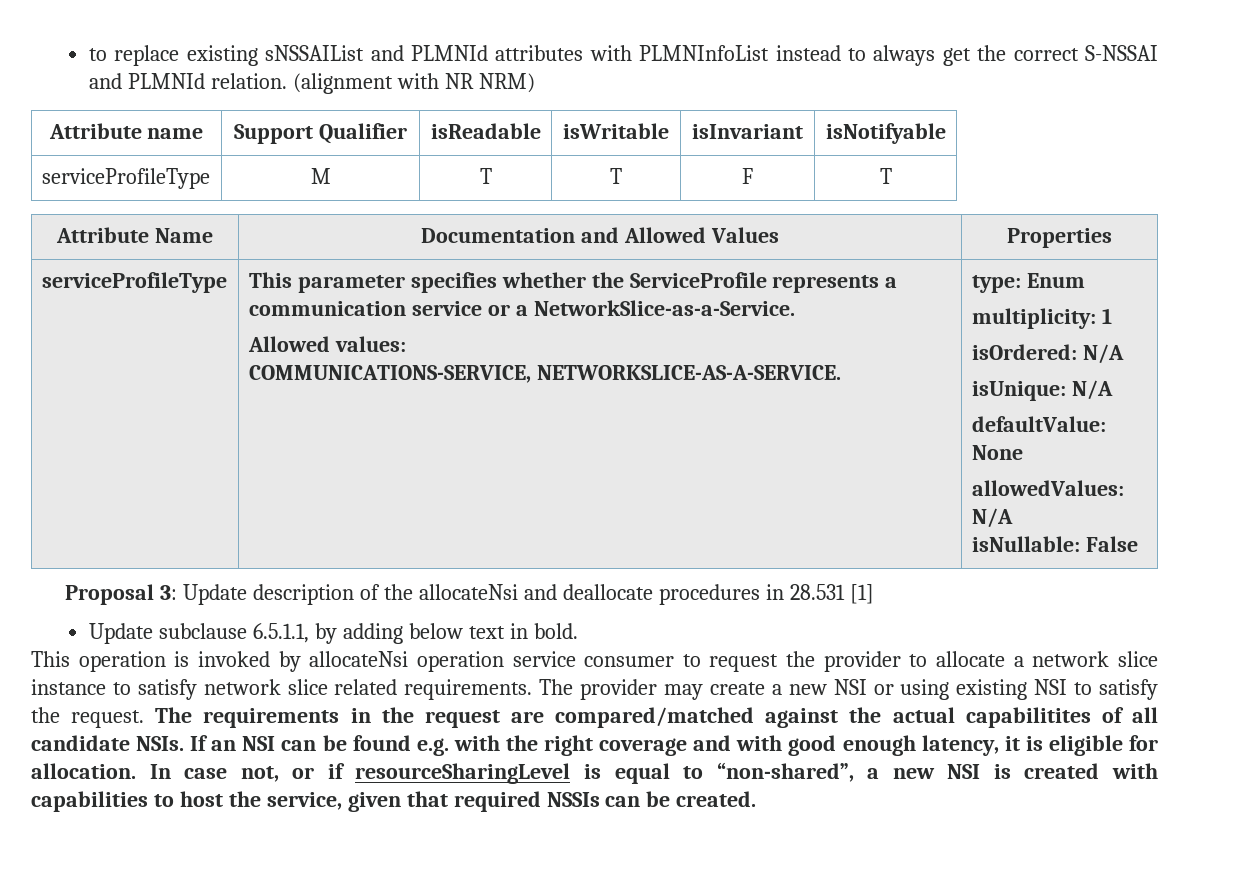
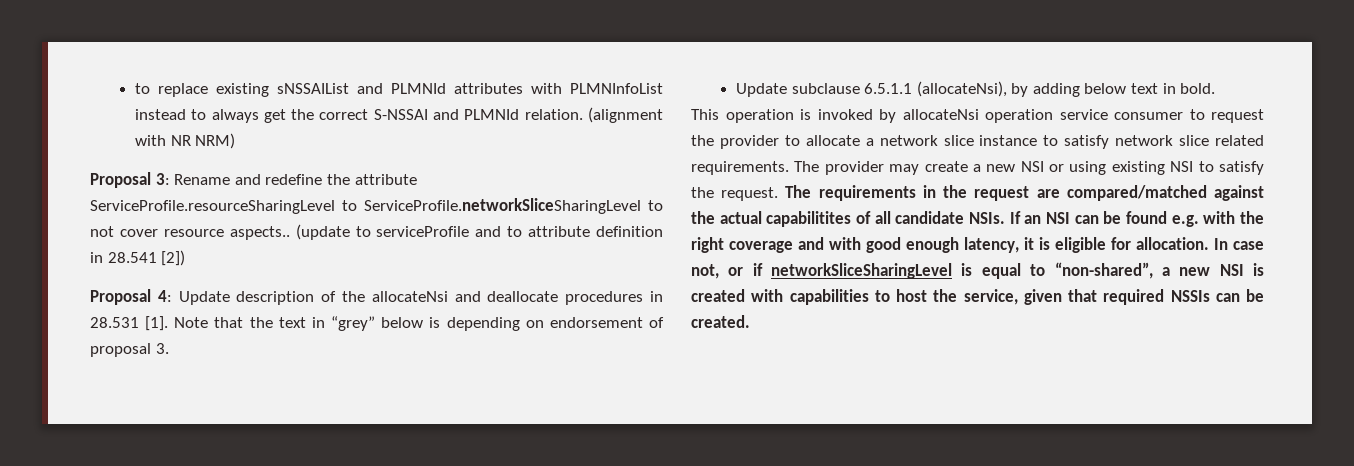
- Attribute name | Support Qualifier | isReadable | isWritable | isInvariant | isNotifyable
- serviceProfileType | M | T | T | F | T
- Attribute Name | Documentation and Allowed Values | Properties
- serviceProfileType | This parameter specifies whether the ServiceProfile represents a communication service or a NetworkSlice-as-a-Service.
- Allowed values:
- COMMUNICATIONS-SERVICE, NETWORKSLICE-AS-A-SERVICE. | type: Enum
- multiplicity: 1
- isOrdered: N/A
- isUnique: N/A
- defaultValue: None
- allowedValues: N/A
- isNullable: False
- Proposal 3: Update description of the allocateNsi and deallocate procedures in 28.531 [1]
+ Proposal 3: Rename and redefine the attribute ServiceProfile.resourceSharingLevel to ServiceProfile.networkSliceSharingLevel to not cover resource aspects.. (update to serviceProfile and to attribute definition in 28.541 [2])
+ Proposal 4: Update description of the allocateNsi and deallocate procedures in 28.531 [1]. Note that the text in “grey” below is depending on endorsement of proposal 3.
- Update subclause 6.5.1.1, by adding below text in bold.
+ Update subclause 6.5.1.1 (allocateNsi), by adding below text in bold.
- In case not, or if resourceSharingLevel is equal to “non-shared”, a new NSI is created with capabilities to host the service, given that required NSSIs can be created.
+ In case not, or if networkSliceSharingLevel is equal to “non-shared”, a new NSI is created with capabilities to host the service, given that required NSSIs can be created.

